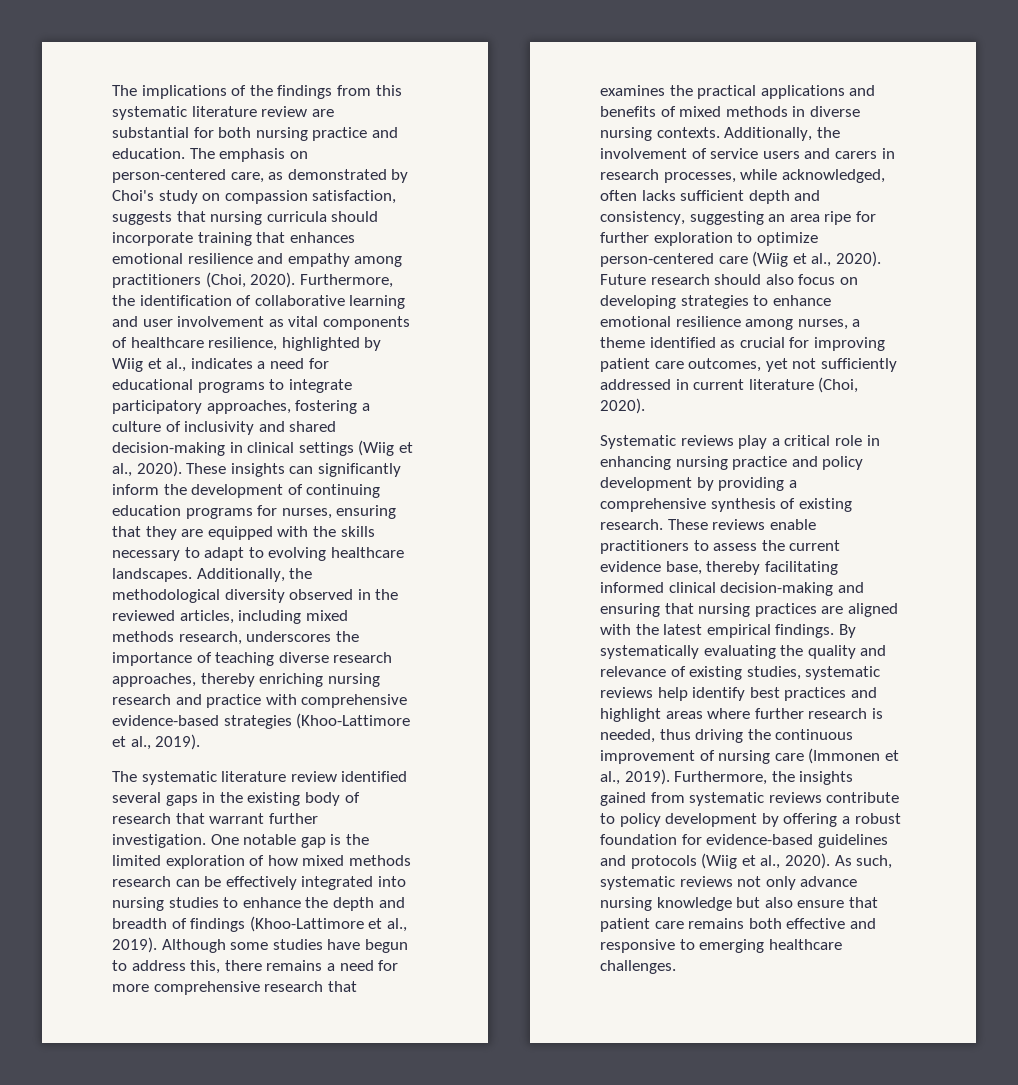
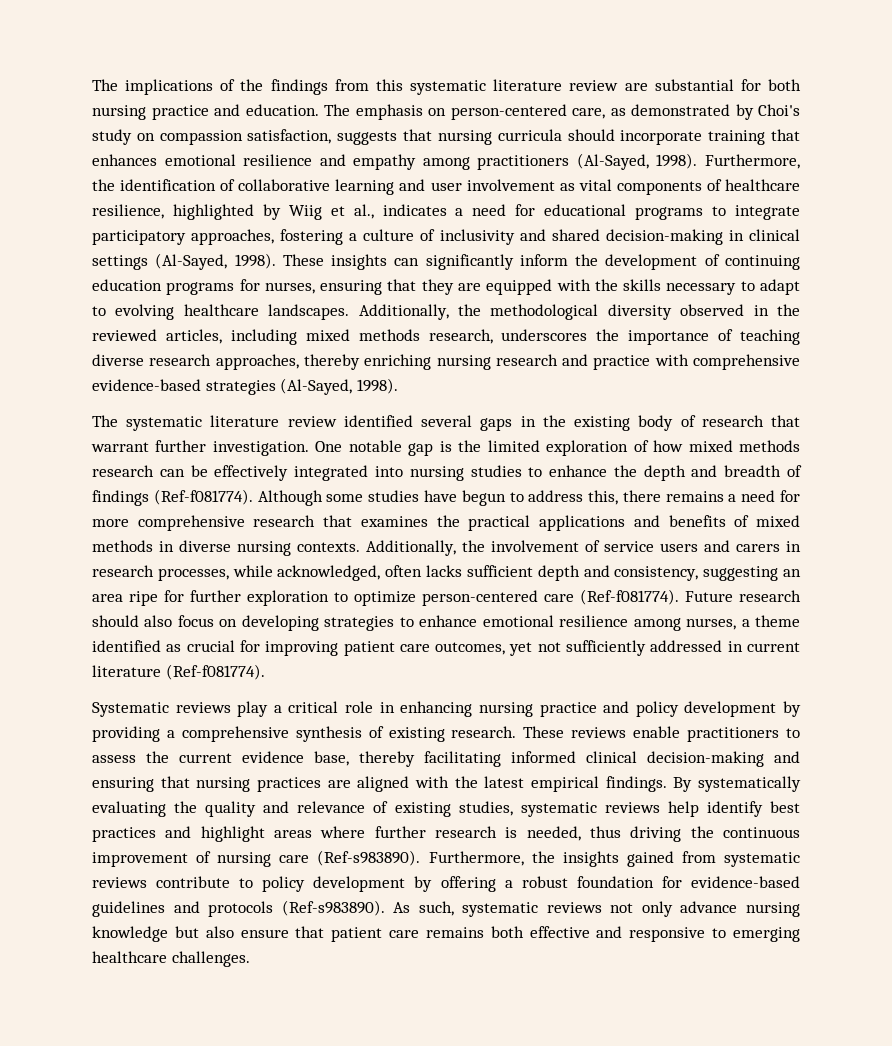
- The emphasis on person-centered care, as demonstrated by Choi's study on compassion satisfaction, suggests that nursing curricula should incorporate training that enhances emotional resilience and empathy among practitioners (Choi, 2020).
+ The emphasis on person-centered care, as demonstrated by Choi's study on compassion satisfaction, suggests that nursing curricula should incorporate training that enhances emotional resilience and empathy among practitioners (Al-Sayed, 1998).
- Furthermore, the identification of collaborative learning and user involvement as vital components of healthcare resilience, highlighted by Wiig et al., indicates a need for educational programs to integrate participatory approaches, fostering a culture of inclusivity and shared decision-making in clinical settings (Wiig et al., 2020).
+ Furthermore, the identification of collaborative learning and user involvement as vital components of healthcare resilience, highlighted by Wiig et al., indicates a need for educational programs to integrate participatory approaches, fostering a culture of inclusivity and shared decision-making in clinical settings (Al-Sayed, 1998).
- Additionally, the methodological diversity observed in the reviewed articles, including mixed methods research, underscores the importance of teaching diverse research approaches, thereby enriching nursing research and practice with comprehensive evidence-based strategies (Khoo-Lattimore et al., 2019).
+ Additionally, the methodological diversity observed in the reviewed articles, including mixed methods research, underscores the importance of teaching diverse research approaches, thereby enriching nursing research and practice with comprehensive evidence-based strategies (Al-Sayed, 1998).
- One notable gap is the limited exploration of how mixed methods research can be effectively integrated into nursing studies to enhance the depth and breadth of findings (Khoo-Lattimore et al., 2019).
+ One notable gap is the limited exploration of how mixed methods research can be effectively integrated into nursing studies to enhance the depth and breadth of findings (Ref-f081774).
- Additionally, the involvement of service users and carers in research processes, while acknowledged, often lacks sufficient depth and consistency, suggesting an area ripe for further exploration to optimize person-centered care (Wiig et al., 2020).
+ Additionally, the involvement of service users and carers in research processes, while acknowledged, often lacks sufficient depth and consistency, suggesting an area ripe for further exploration to optimize person-centered care (Ref-f081774).
- Future research should also focus on developing strategies to enhance emotional resilience among nurses, a theme identified as crucial for improving patient care outcomes, yet not sufficiently addressed in current literature (Choi, 2020).
+ Future research should also focus on developing strategies to enhance emotional resilience among nurses, a theme identified as crucial for improving patient care outcomes, yet not sufficiently addressed in current literature (Ref-f081774).
- By systematically evaluating the quality and relevance of existing studies, systematic reviews help identify best practices and highlight areas where further research is needed, thus driving the continuous improvement of nursing care (Immonen et al., 2019).
+ By systematically evaluating the quality and relevance of existing studies, systematic reviews help identify best practices and highlight areas where further research is needed, thus driving the continuous improvement of nursing care (Ref-s983890).
- Furthermore, the insights gained from systematic reviews contribute to policy development by offering a robust foundation for evidence-based guidelines and protocols (Wiig et al., 2020).
+ Furthermore, the insights gained from systematic reviews contribute to policy development by offering a robust foundation for evidence-based guidelines and protocols (Ref-s983890).

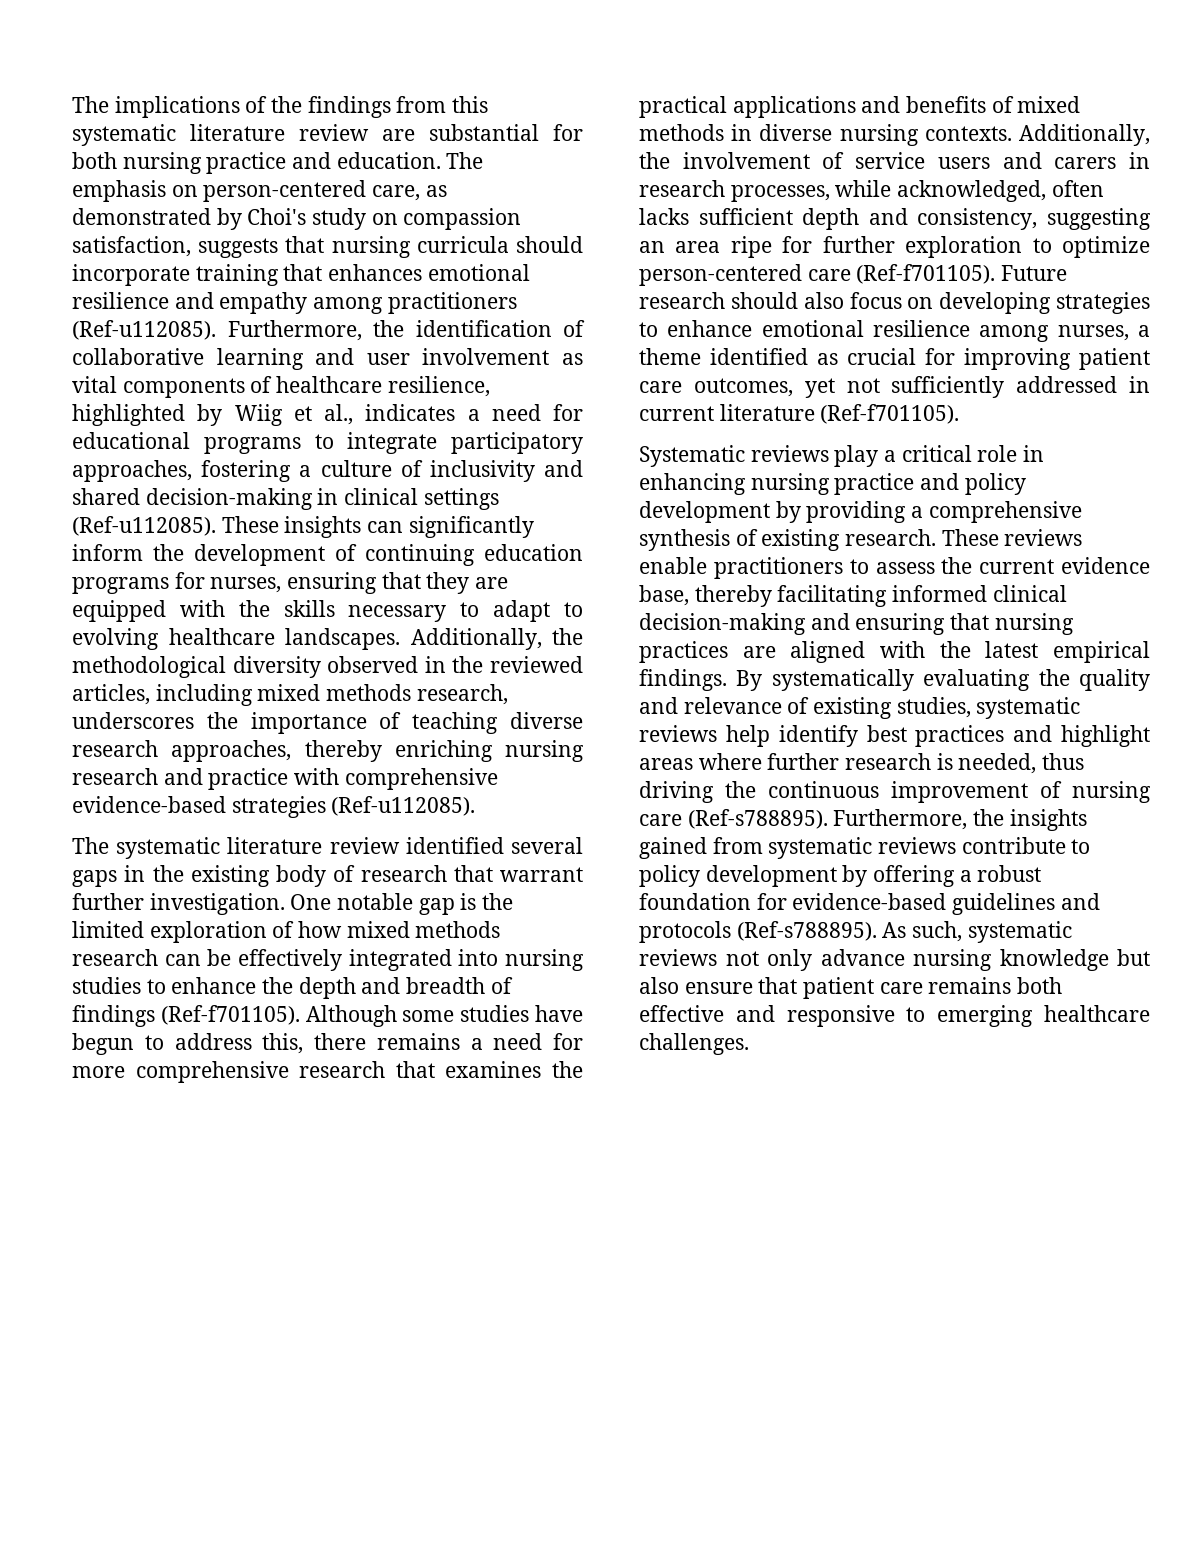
- The emphasis on person-centered care, as demonstrated by Choi's study on compassion satisfaction, suggests that nursing curricula should incorporate training that enhances emotional resilience and empathy among practitioners (Al-Sayed, 1998).
+ The emphasis on person-centered care, as demonstrated by Choi's study on compassion satisfaction, suggests that nursing curricula should incorporate training that enhances emotional resilience and empathy among practitioners (Ref-u112085).
- Furthermore, the identification of collaborative learning and user involvement as vital components of healthcare resilience, highlighted by Wiig et al., indicates a need for educational programs to integrate participatory approaches, fostering a culture of inclusivity and shared decision-making in clinical settings (Al-Sayed, 1998).
+ Furthermore, the identification of collaborative learning and user involvement as vital components of healthcare resilience, highlighted by Wiig et al., indicates a need for educational programs to integrate participatory approaches, fostering a culture of inclusivity and shared decision-making in clinical settings (Ref-u112085).
- Additionally, the methodological diversity observed in the reviewed articles, including mixed methods research, underscores the importance of teaching diverse research approaches, thereby enriching nursing research and practice with comprehensive evidence-based strategies (Al-Sayed, 1998).
+ Additionally, the methodological diversity observed in the reviewed articles, including mixed methods research, underscores the importance of teaching diverse research approaches, thereby enriching nursing research and practice with comprehensive evidence-based strategies (Ref-u112085).
- One notable gap is the limited exploration of how mixed methods research can be effectively integrated into nursing studies to enhance the depth and breadth of findings (Ref-f081774).
+ One notable gap is the limited exploration of how mixed methods research can be effectively integrated into nursing studies to enhance the depth and breadth of findings (Ref-f701105).
- Additionally, the involvement of service users and carers in research processes, while acknowledged, often lacks sufficient depth and consistency, suggesting an area ripe for further exploration to optimize person-centered care (Ref-f081774).
+ Additionally, the involvement of service users and carers in research processes, while acknowledged, often lacks sufficient depth and consistency, suggesting an area ripe for further exploration to optimize person-centered care (Ref-f701105).
- Future research should also focus on developing strategies to enhance emotional resilience among nurses, a theme identified as crucial for improving patient care outcomes, yet not sufficiently addressed in current literature (Ref-f081774).
+ Future research should also focus on developing strategies to enhance emotional resilience among nurses, a theme identified as crucial for improving patient care outcomes, yet not sufficiently addressed in current literature (Ref-f701105).
- By systematically evaluating the quality and relevance of existing studies, systematic reviews help identify best practices and highlight areas where further research is needed, thus driving the continuous improvement of nursing care (Ref-s983890).
+ By systematically evaluating the quality and relevance of existing studies, systematic reviews help identify best practices and highlight areas where further research is needed, thus driving the continuous improvement of nursing care (Ref-s788895).
- Furthermore, the insights gained from systematic reviews contribute to policy development by offering a robust foundation for evidence-based guidelines and protocols (Ref-s983890).
+ Furthermore, the insights gained from systematic reviews contribute to policy development by offering a robust foundation for evidence-based guidelines and protocols (Ref-s788895).

